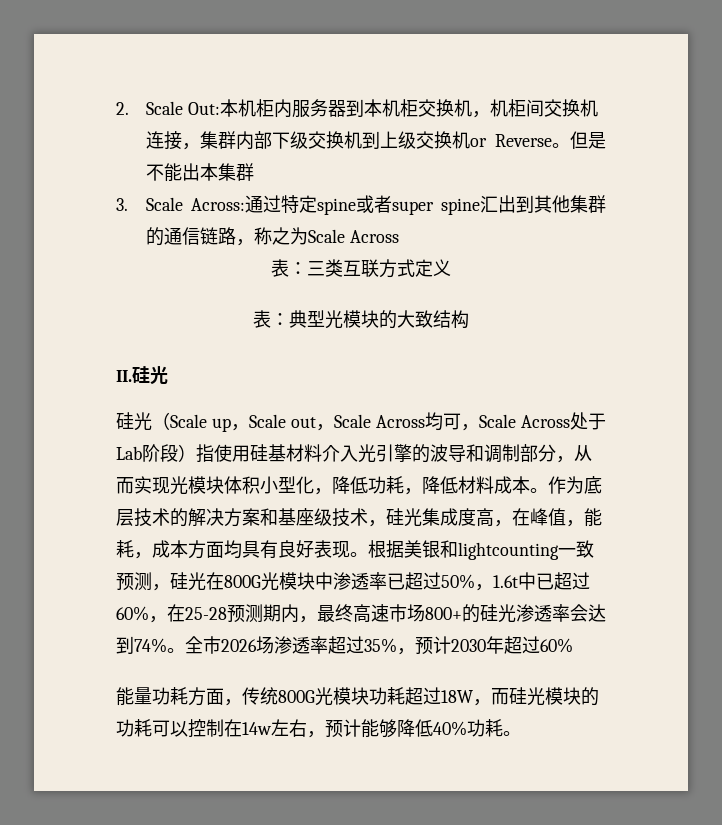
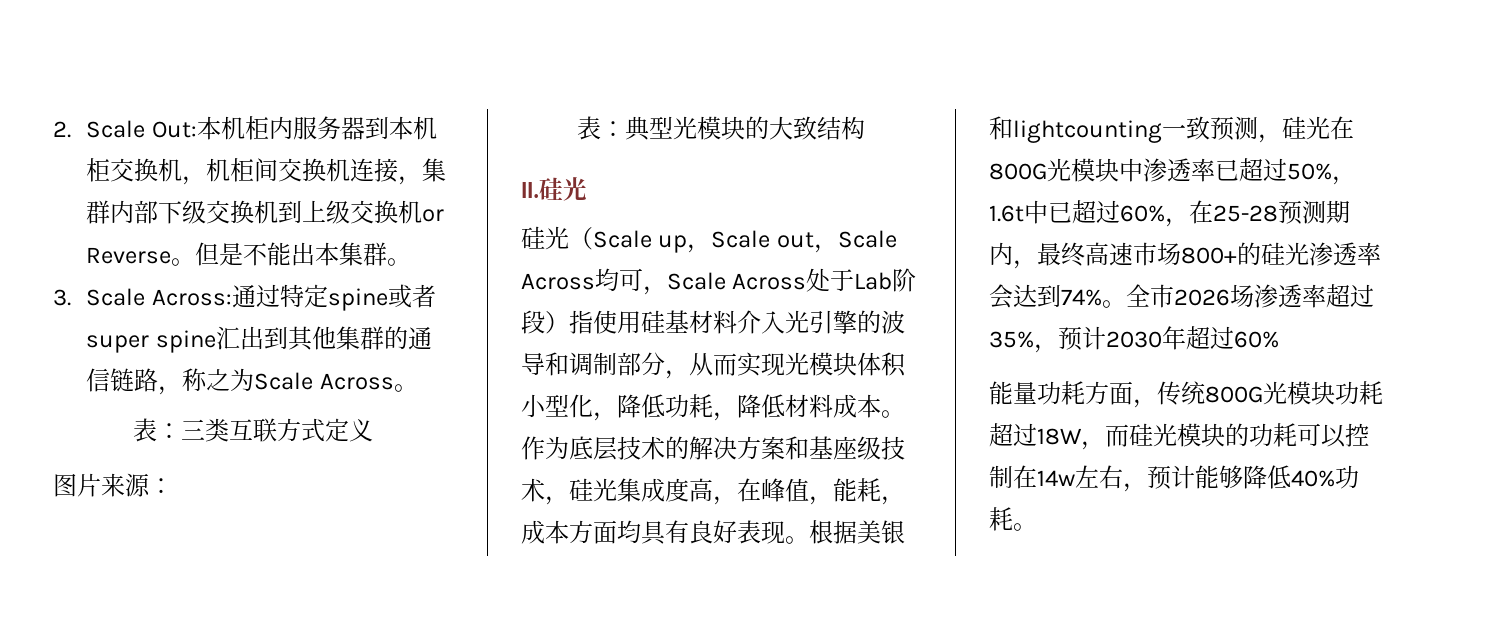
- 但是不能出本集群
+ 但是不能出本集群。
- 3. Scale Across:通过特定spine或者super spine汇出到其他集群的通信链路，称之为Scale Across
+ 3. Scale Across:通过特定spine或者super spine汇出到其他集群的通信链路，称之为Scale Across。
+ 图片来源：

